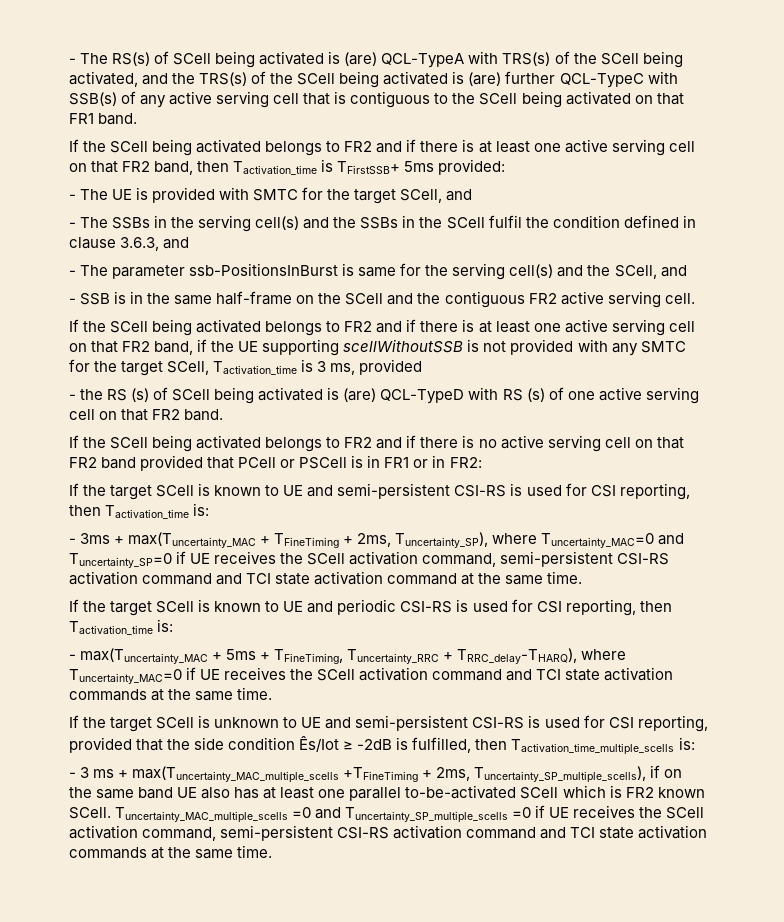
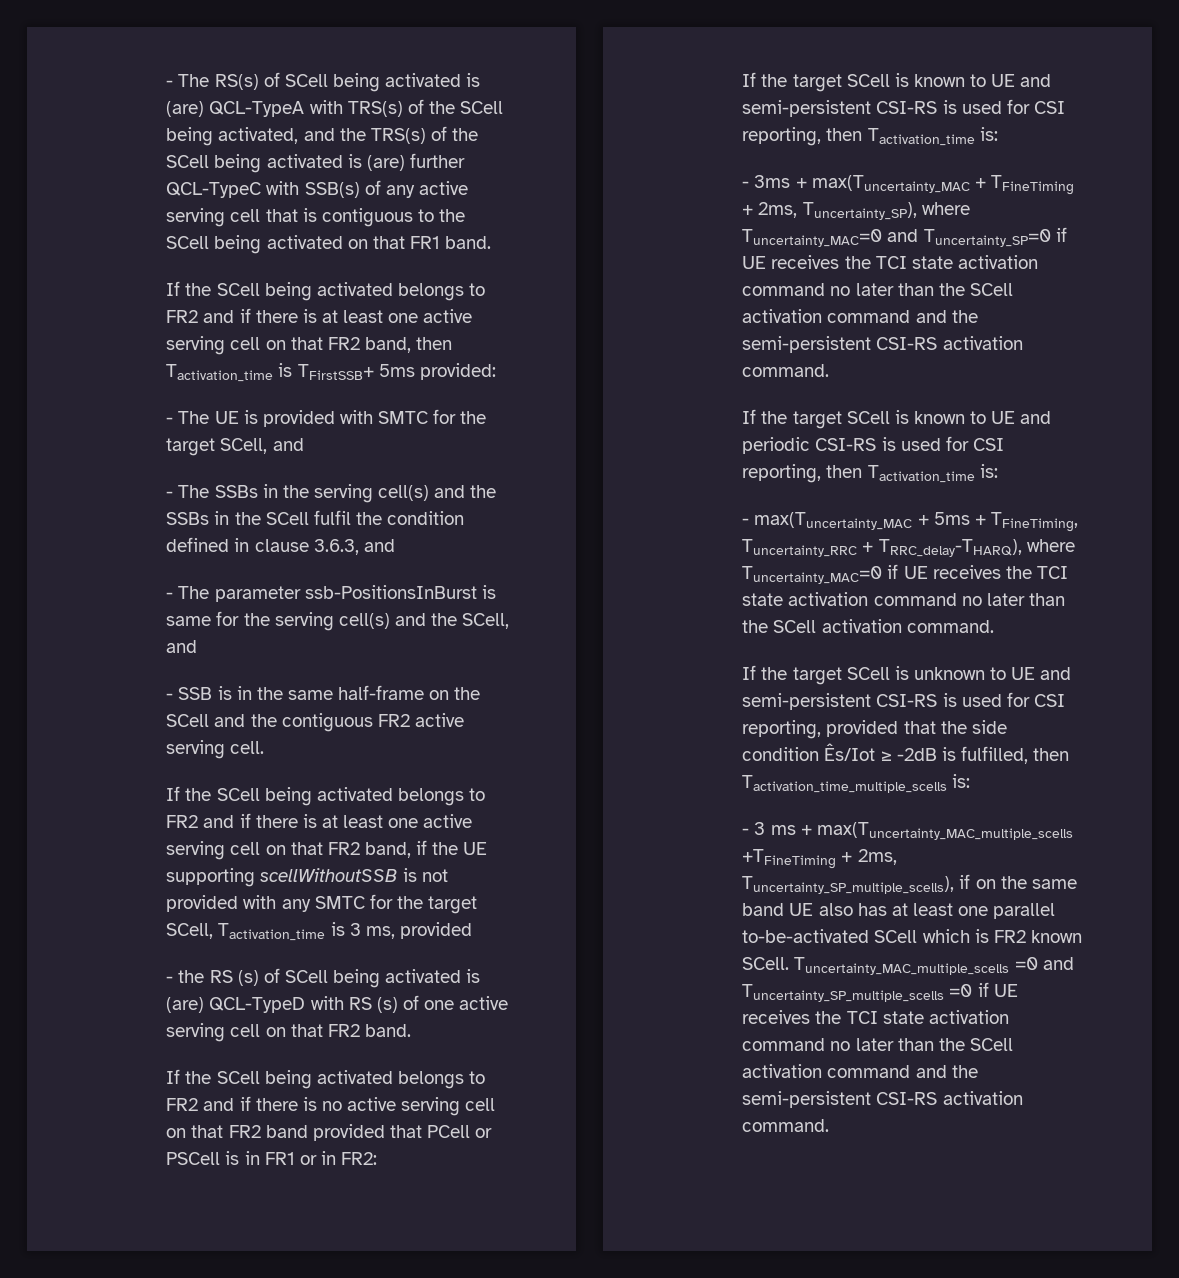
- - 3ms + max(Tuncertainty_MAC + TFineTiming + 2ms, Tuncertainty_SP), where Tuncertainty_MAC=0 and Tuncertainty_SP=0 if UE receives the SCell activation command, semi-persistent CSI-RS activation command and TCI state activation command at the same time.
+ - 3ms + max(Tuncertainty_MAC + TFineTiming + 2ms, Tuncertainty_SP), where Tuncertainty_MAC=0 and Tuncertainty_SP=0 if UE receives the TCI state activation command no later than the SCell activation command and the semi-persistent CSI-RS activation command.
- - max(Tuncertainty_MAC + 5ms + TFineTiming, Tuncertainty_RRC + TRRC_delay-THARQ), where Tuncertainty_MAC=0 if UE receives the SCell activation command and TCI state activation commands at the same time.
+ - max(Tuncertainty_MAC + 5ms + TFineTiming, Tuncertainty_RRC + TRRC_delay-THARQ), where Tuncertainty_MAC=0 if UE receives the TCI state activation command no later than the SCell activation command.
- Tuncertainty_MAC_multiple_scells =0 and Tuncertainty_SP_multiple_scells =0 if UE receives the SCell activation command, semi-persistent CSI-RS activation command and TCI state activation commands at the same time.
+ Tuncertainty_MAC_multiple_scells =0 and Tuncertainty_SP_multiple_scells =0 if UE receives the TCI state activation command no later than the SCell activation command and the semi-persistent CSI-RS activation command.

